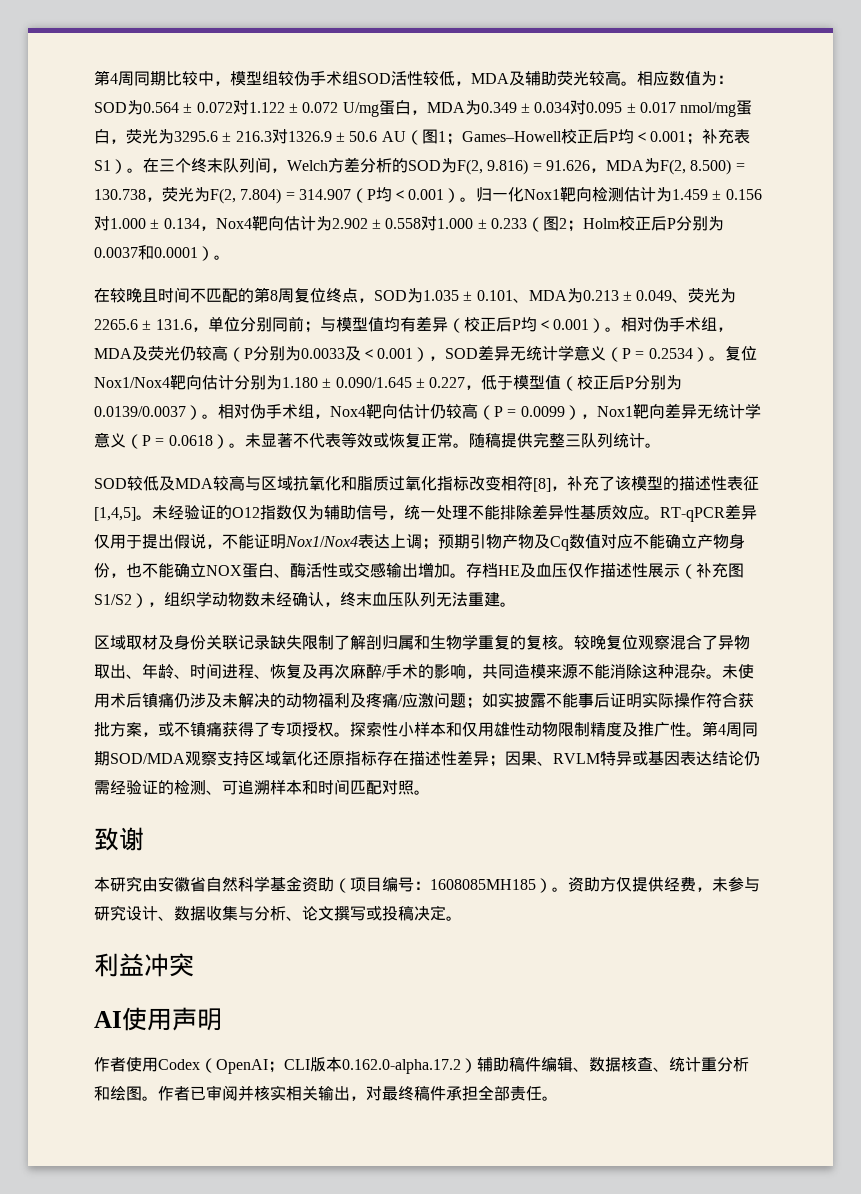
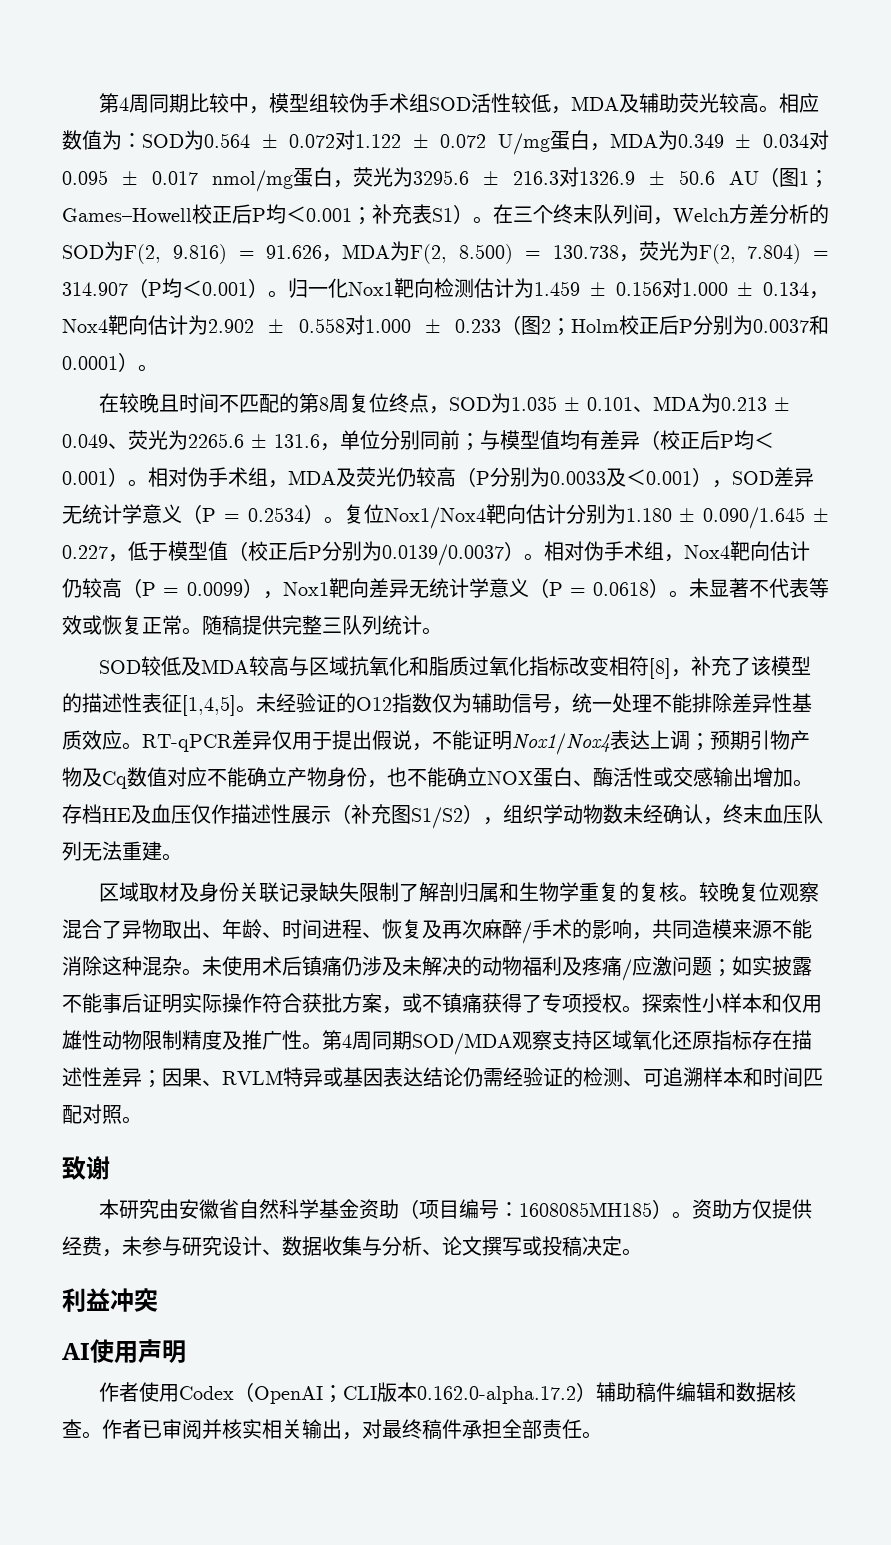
- 作者使用Codex（OpenAI；CLI版本0.162.0-alpha.17.2）辅助稿件编辑、数据核查、统计重分析和绘图。
+ 作者使用Codex（OpenAI；CLI版本0.162.0-alpha.17.2）辅助稿件编辑和数据核查。

